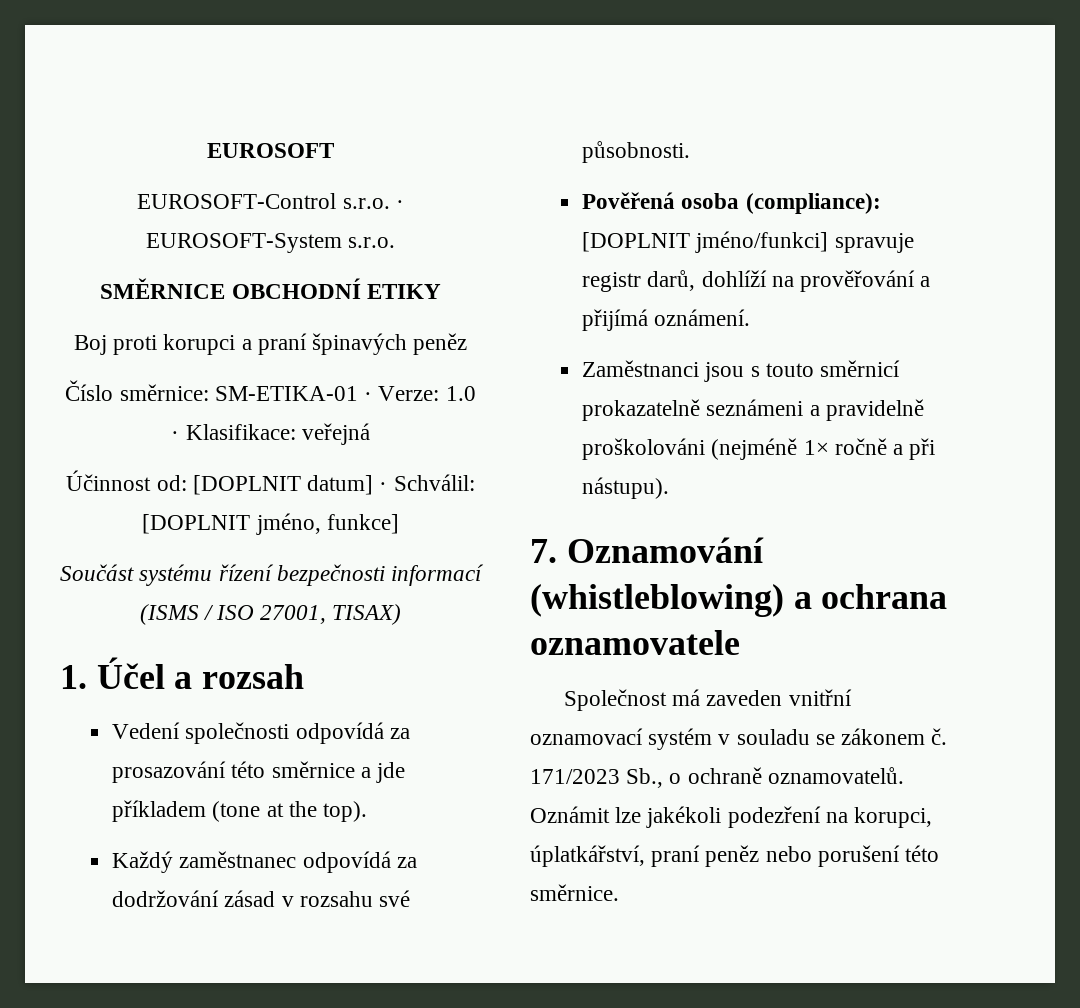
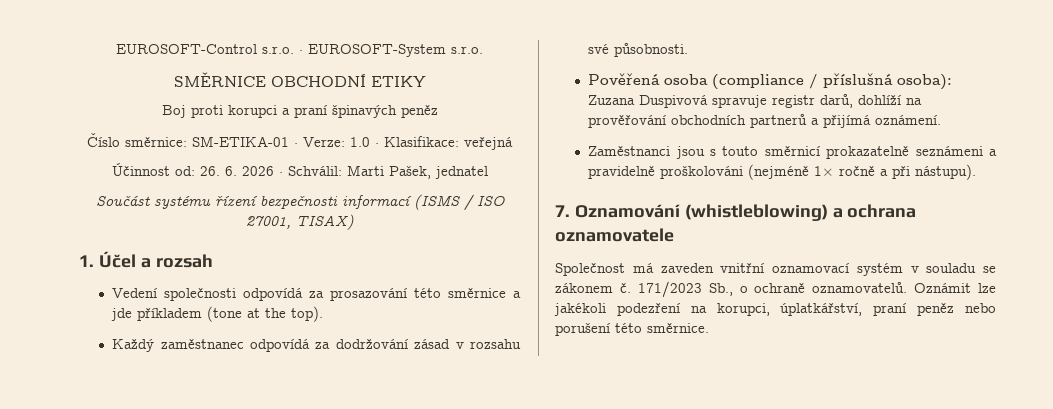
- EUROSOFT
- Účinnost od: [DOPLNIT datum] · Schválil: [DOPLNIT jméno, funkce]
+ Účinnost od: 26. 6. 2026 · Schválil: Marti Pašek, jednatel
- Pověřená osoba (compliance): [DOPLNIT jméno/funkci] spravuje registr darů, dohlíží na prověřování a přijímá oznámení.
+ Pověřená osoba (compliance / příslušná osoba): Zuzana Duspivová spravuje registr darů, dohlíží na prověřování obchodních partnerů a přijímá oznámení.

